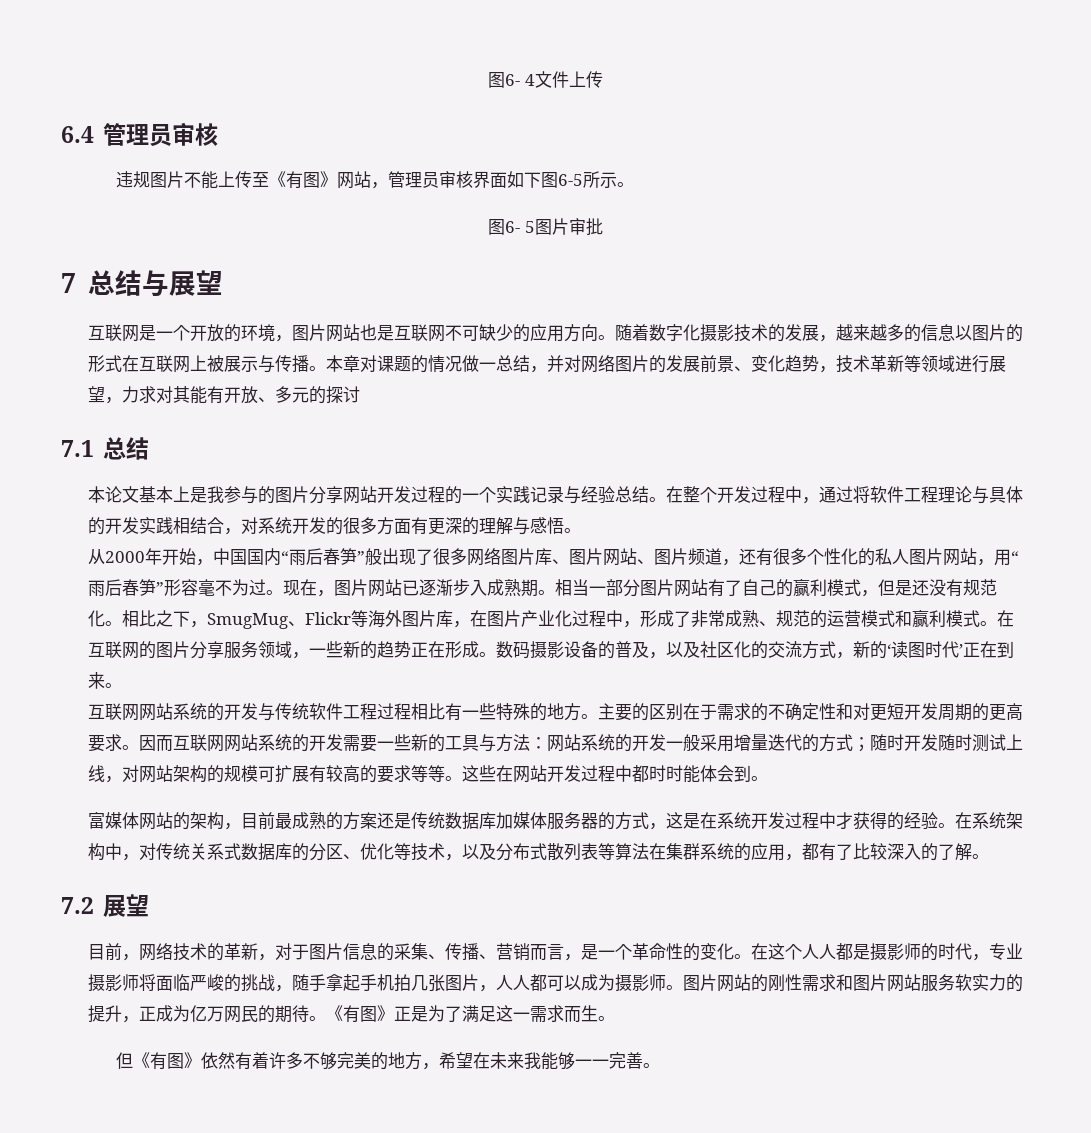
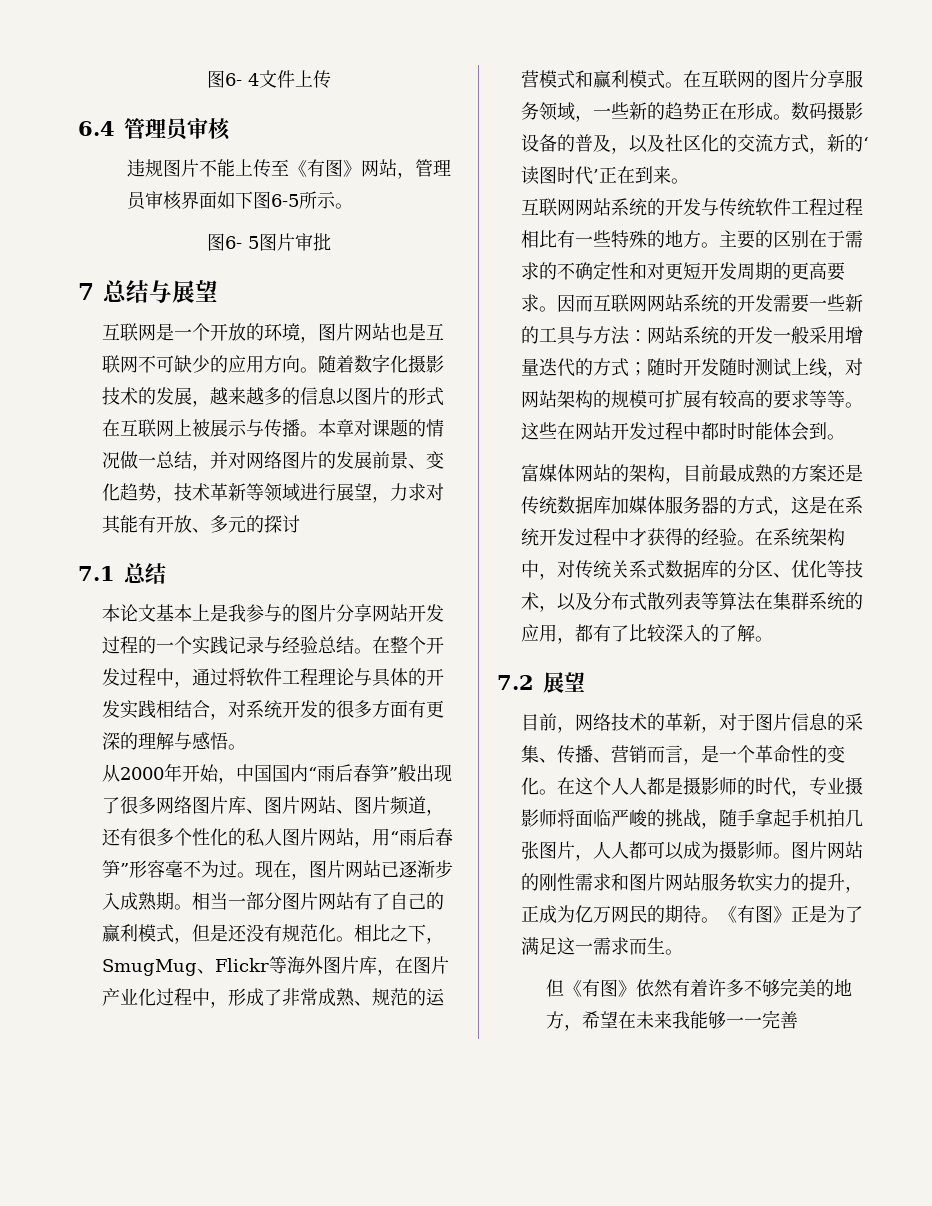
- 但《有图》依然有着许多不够完美的地方，希望在未来我能够一一完善。
+ 但《有图》依然有着许多不够完美的地方，希望在未来我能够一一完善

